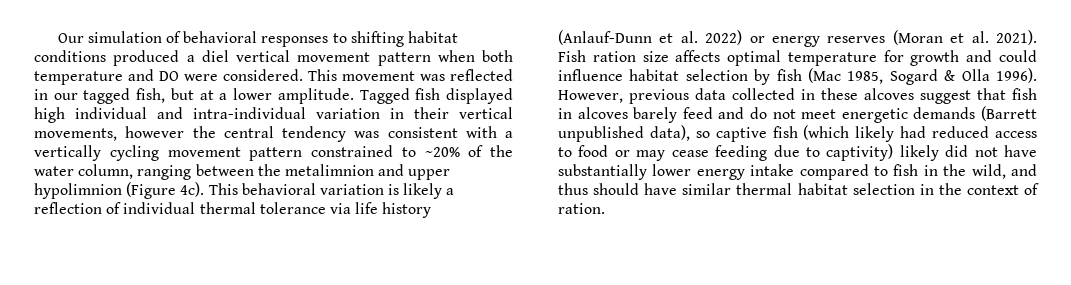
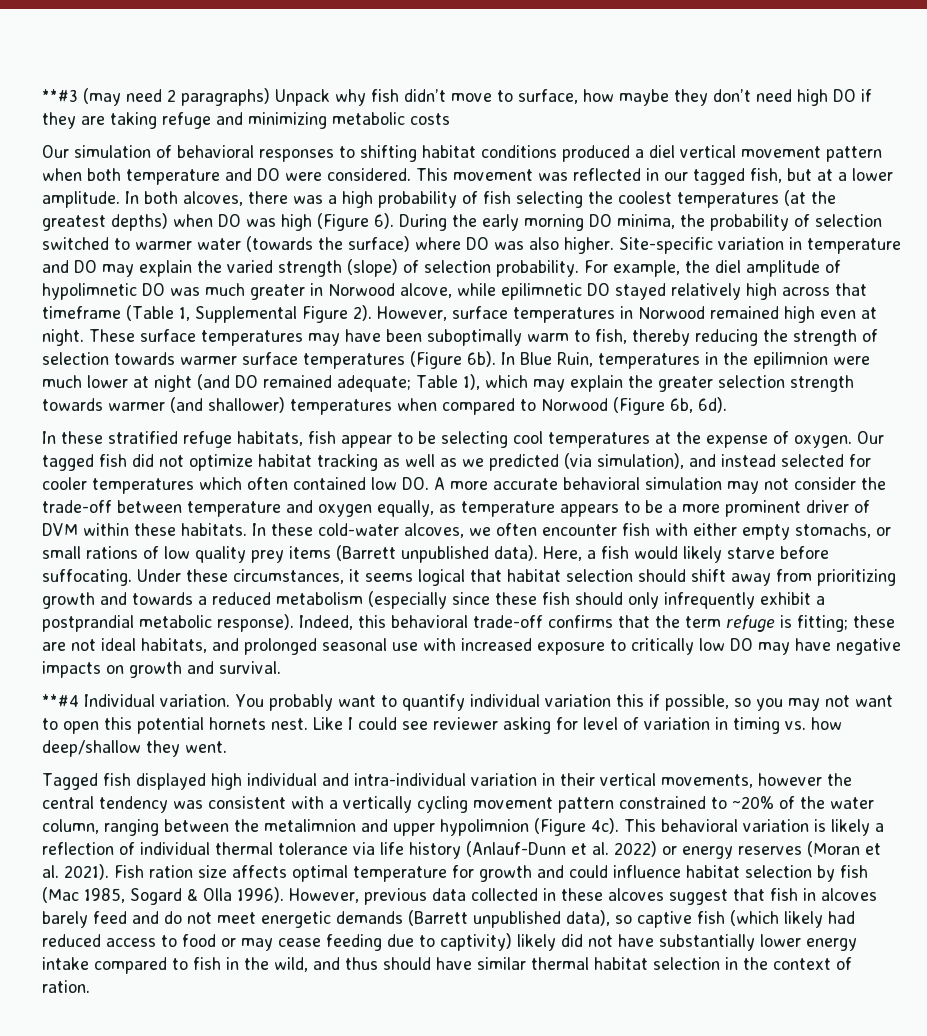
+ **#3 (may need 2 paragraphs) Unpack why fish didn’t move to surface, how maybe they don’t need high DO if they are taking refuge and minimizing metabolic costs
- This movement was reflected in our tagged fish, but at a lower amplitude. Tagged fish displayed high individual and intra-individual variation in their vertical movements, however the central tendency was consistent with a vertically cycling movement pattern constrained to ~20% of the water column, ranging between the metalimnion and upper hypolimnion (Figure 4c).
+ This movement was reflected in our tagged fish, but at a lower amplitude. In both alcoves, there was a high probability of fish selecting the coolest temperatures (at the greatest depths) when DO was high (Figure 6). During the early morning DO minima, the probability of selection switched to warmer water (towards the surface) where DO was also higher. Site-specific variation in temperature and DO may explain the varied strength (slope) of selection probability. For example, the diel amplitude of hypolimnetic DO was much greater in Norwood alcove, while epilimnetic DO stayed relatively high across that timeframe (Table 1, Supplemental Figure 2). However, surface temperatures in Norwood remained high even at night. These surface temperatures may have been suboptimally warm to fish, thereby reducing the strength of selection towards warmer surface temperatures (Figure 6b). In Blue Ruin, temperatures in the epilimnion were much lower at night (and DO remained adequate; Table 1), which may explain the greater selection strength towards warmer (and shallower) temperatures when compared to Norwood (Figure 6b, 6d).
+ In these stratified refuge habitats, fish appear to be selecting cool temperatures at the expense of oxygen. Our tagged fish did not optimize habitat tracking as well as we predicted (via simulation), and instead selected for cooler temperatures which often contained low DO. A more accurate behavioral simulation may not consider the trade-off between temperature and oxygen equally, as temperature appears to be a more prominent driver of DVM within these habitats. In these cold-water alcoves, we often encounter fish with either empty stomachs, or small rations of low quality prey items (Barrett unpublished data). Here, a fish would likely starve before suffocating. Under these circumstances, it seems logical that habitat selection should shift away from prioritizing growth and towards a reduced metabolism (especially since these fish should only infrequently exhibit a postprandial metabolic response). Indeed, this behavioral trade-off confirms that the term refuge is fitting; these are not ideal habitats, and prolonged seasonal use with increased exposure to critically low DO may have negative impacts on growth and survival.
+ **#4 Individual variation. You probably want to quantify individual variation this if possible, so you may not want to open this potential hornets nest. Like I could see reviewer asking for level of variation in timing vs. how deep/shallow they went.
+ Tagged fish displayed high individual and intra-individual variation in their vertical movements, however the central tendency was consistent with a vertically cycling movement pattern constrained to ~20% of the water column, ranging between the metalimnion and upper hypolimnion (Figure 4c).

